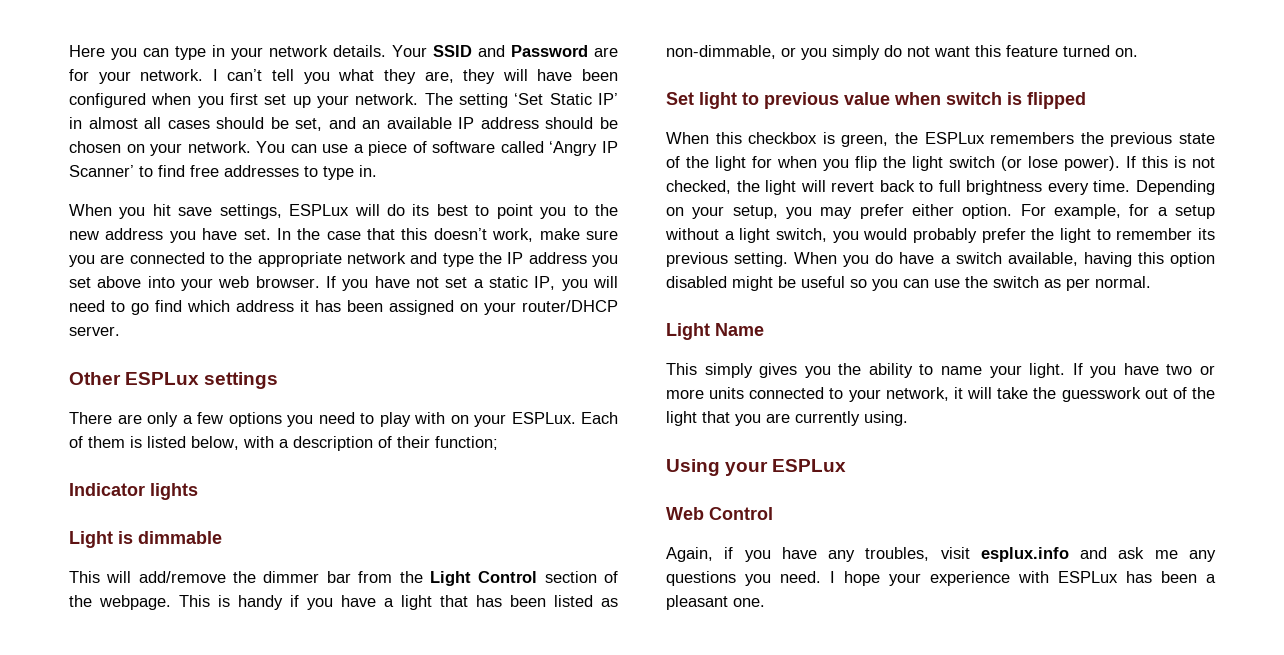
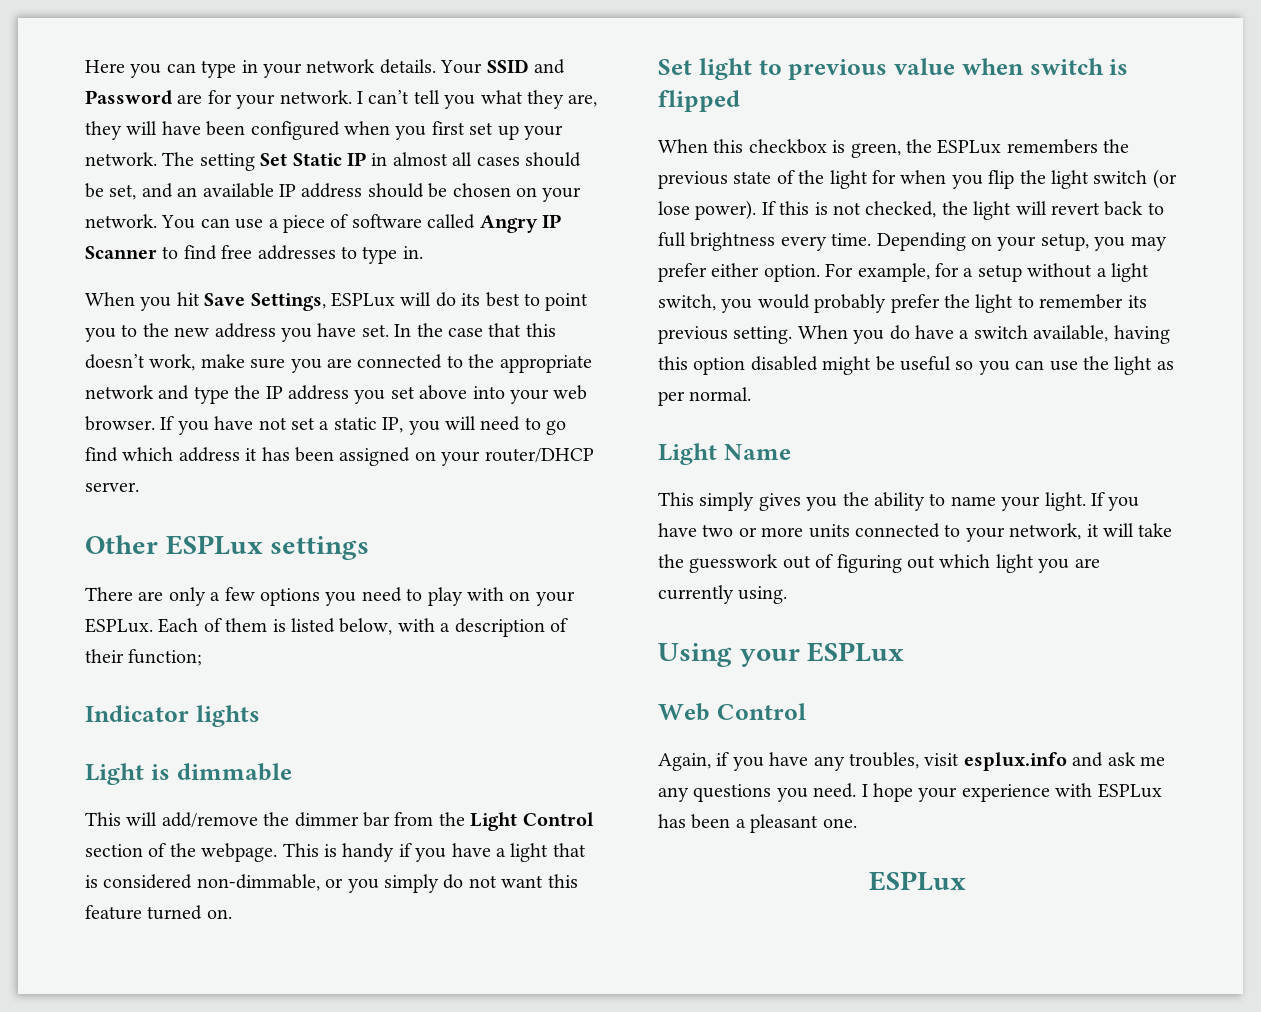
- The setting ‘Set Static IP’ in almost all cases should be set, and an available IP address should be chosen on your network.
+ The setting Set Static IP in almost all cases should be set, and an available IP address should be chosen on your network.
- You can use a piece of software called ‘Angry IP Scanner’ to find free addresses to type in.
+ You can use a piece of software called Angry IP Scanner to find free addresses to type in.
- When you hit save settings, ESPLux will do its best to point you to the new address you have set.
+ When you hit Save Settings, ESPLux will do its best to point you to the new address you have set.
- This is handy if you have a light that has been listed as non-dimmable, or you simply do not want this feature turned on.
+ This is handy if you have a light that is considered non-dimmable, or you simply do not want this feature turned on.
- When you do have a switch available, having this option disabled might be useful so you can use the switch as per normal.
+ When you do have a switch available, having this option disabled might be useful so you can use the light as per normal.
- If you have two or more units connected to your network, it will take the guesswork out of the light that you are currently using.
+ If you have two or more units connected to your network, it will take the guesswork out of figuring out which light you are currently using.
  I hope your experience with ESPLux has been a pleasant one.
+ ESPLux

